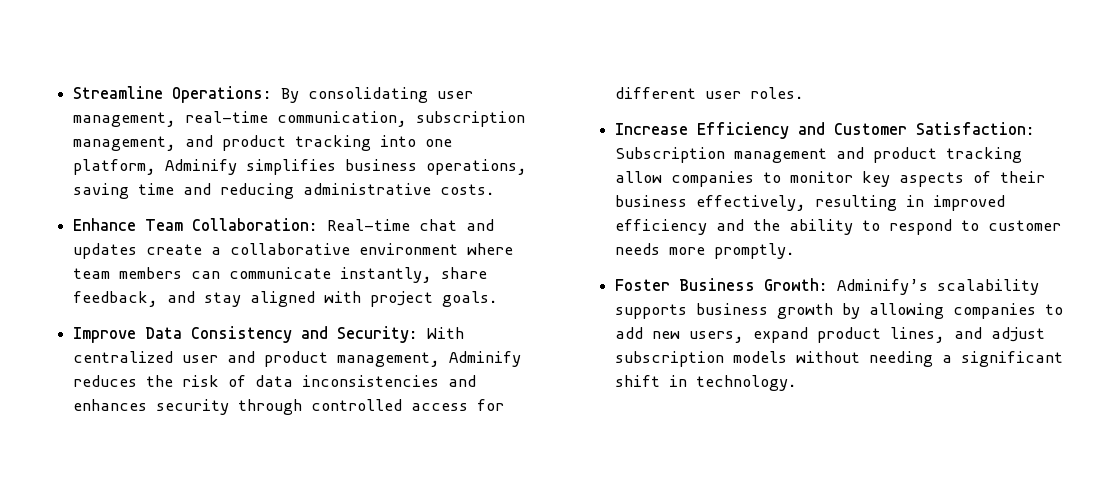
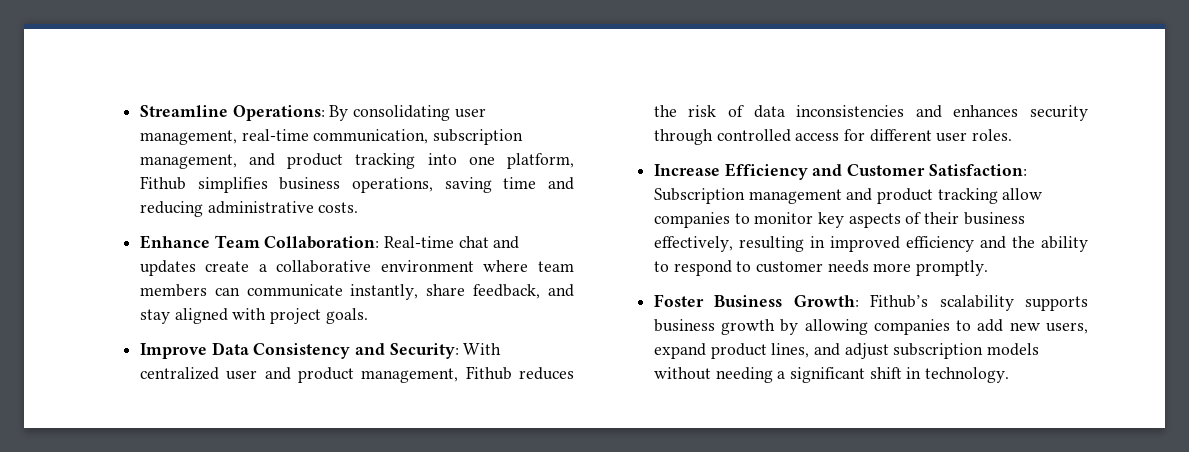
- Streamline Operations: By consolidating user management, real-time communication, subscription management, and product tracking into one platform, Adminify simplifies business operations, saving time and reducing administrative costs.
+ Streamline Operations: By consolidating user management, real-time communication, subscription management, and product tracking into one platform, Fithub simplifies business operations, saving time and reducing administrative costs.
- Improve Data Consistency and Security: With centralized user and product management, Adminify reduces the risk of data inconsistencies and enhances security through controlled access for different user roles.
+ Improve Data Consistency and Security: With centralized user and product management, Fithub reduces the risk of data inconsistencies and enhances security through controlled access for different user roles.
- Foster Business Growth: Adminify’s scalability supports business growth by allowing companies to add new users, expand product lines, and adjust subscription models without needing a significant shift in technology.
+ Foster Business Growth: Fithub’s scalability supports business growth by allowing companies to add new users, expand product lines, and adjust subscription models without needing a significant shift in technology.

